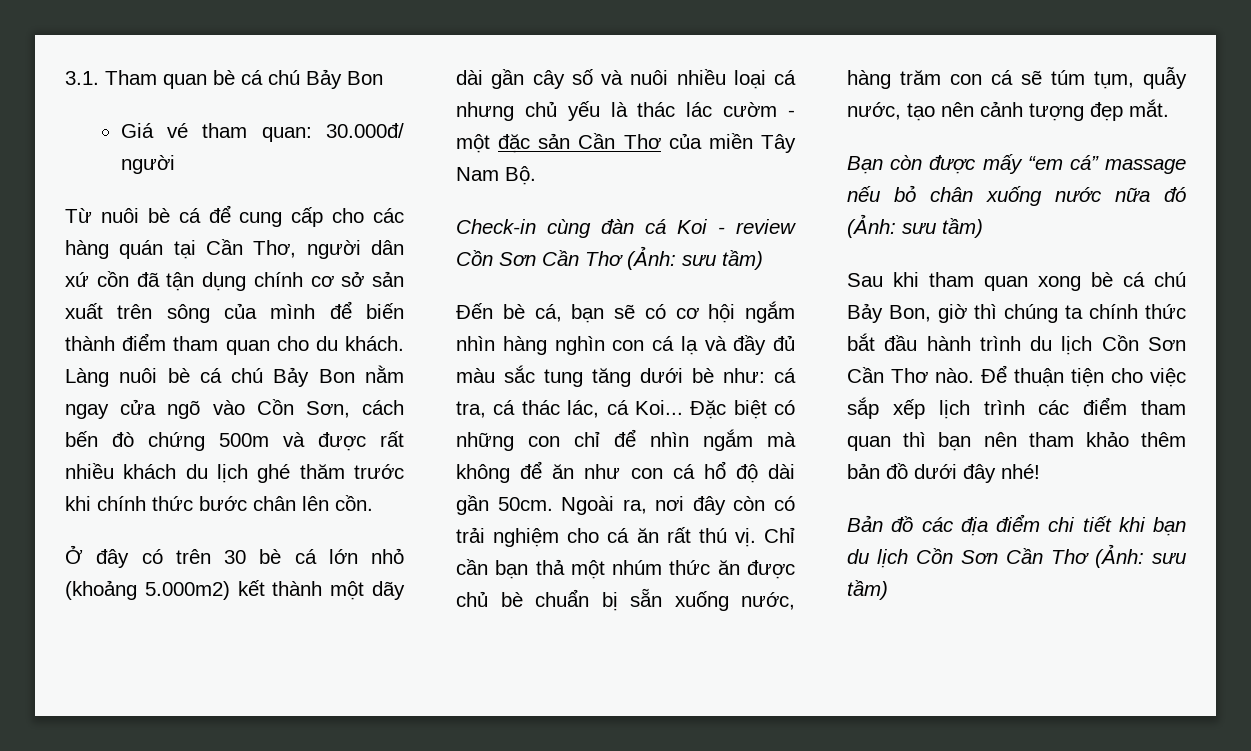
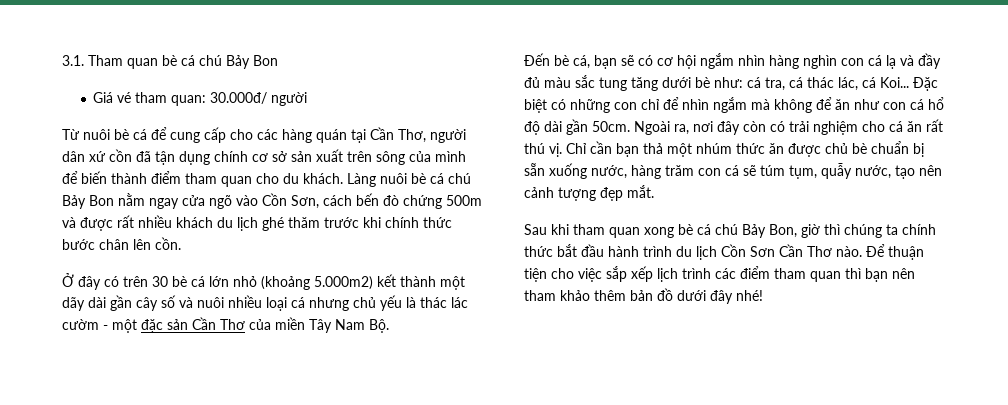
- Check-in cùng đàn cá Koi - review Cồn Sơn Cần Thơ (Ảnh: sưu tầm)
- Bạn còn được mấy “em cá” massage nếu bỏ chân xuống nước nữa đó (Ảnh: sưu tầm)
- Bản đồ các địa điểm chi tiết khi bạn du lịch Cồn Sơn Cần Thơ (Ảnh: sưu tầm)

